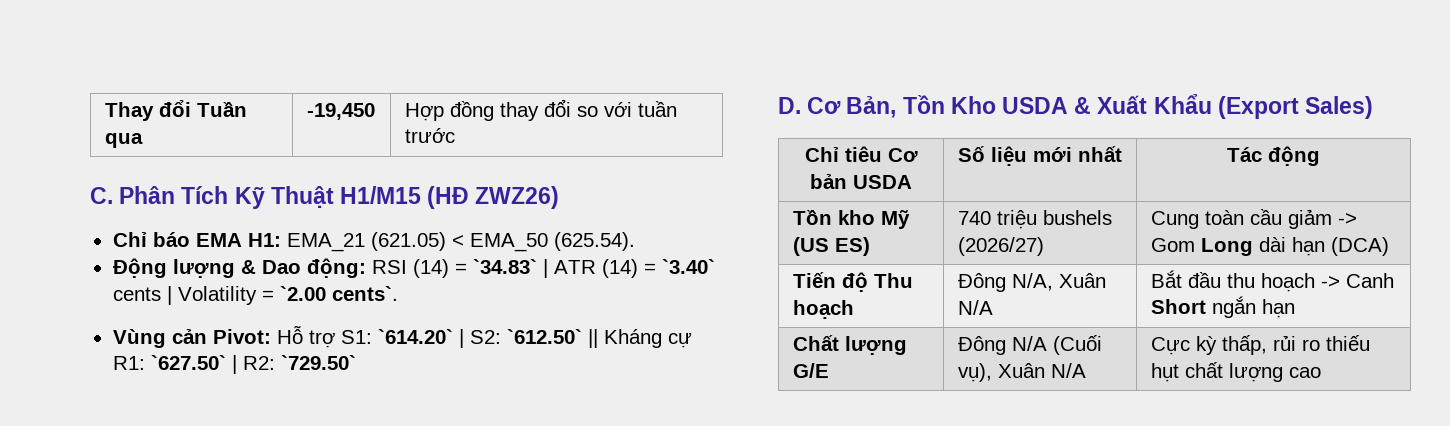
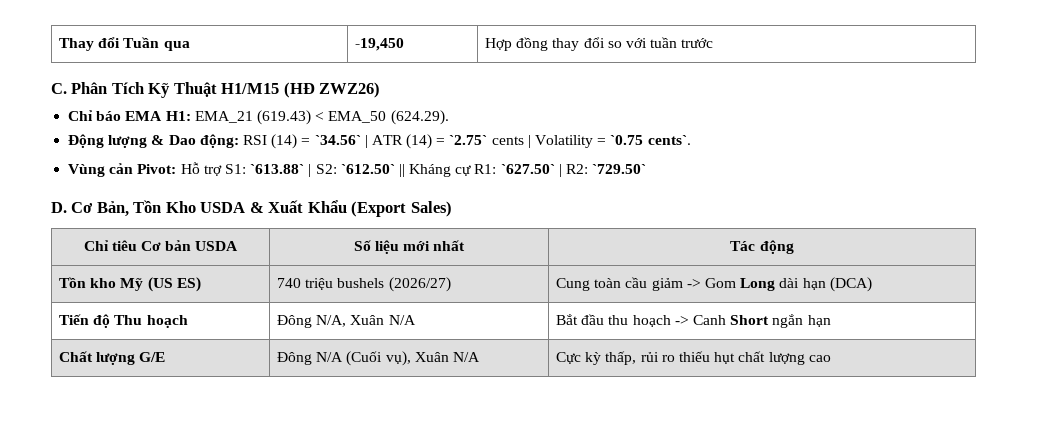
- Chỉ báo EMA H1: EMA_21 (621.05) < EMA_50 (625.54).
+ Chỉ báo EMA H1: EMA_21 (619.43) < EMA_50 (624.29).
- Động lượng & Dao động: RSI (14) = `34.83` | ATR (14) = `3.40` cents | Volatility = `2.00 cents`.
+ Động lượng & Dao động: RSI (14) = `34.56` | ATR (14) = `2.75` cents | Volatility = `0.75 cents`.
- Vùng cản Pivot: Hỗ trợ S1: `614.20` | S2: `612.50` || Kháng cự R1: `627.50` | R2: `729.50`
+ Vùng cản Pivot: Hỗ trợ S1: `613.88` | S2: `612.50` || Kháng cự R1: `627.50` | R2: `729.50`

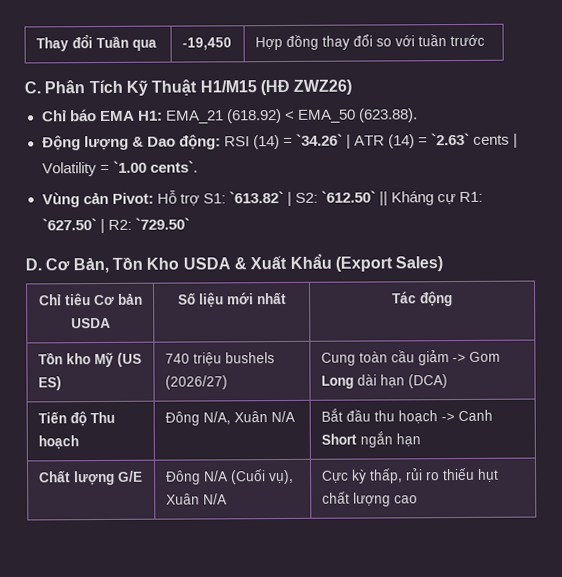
- Chỉ báo EMA H1: EMA_21 (619.43) < EMA_50 (624.29).
+ Chỉ báo EMA H1: EMA_21 (618.92) < EMA_50 (623.88).
- Động lượng & Dao động: RSI (14) = `34.56` | ATR (14) = `2.75` cents | Volatility = `0.75 cents`.
+ Động lượng & Dao động: RSI (14) = `34.26` | ATR (14) = `2.63` cents | Volatility = `1.00 cents`.
- Vùng cản Pivot: Hỗ trợ S1: `613.88` | S2: `612.50` || Kháng cự R1: `627.50` | R2: `729.50`
+ Vùng cản Pivot: Hỗ trợ S1: `613.82` | S2: `612.50` || Kháng cự R1: `627.50` | R2: `729.50`

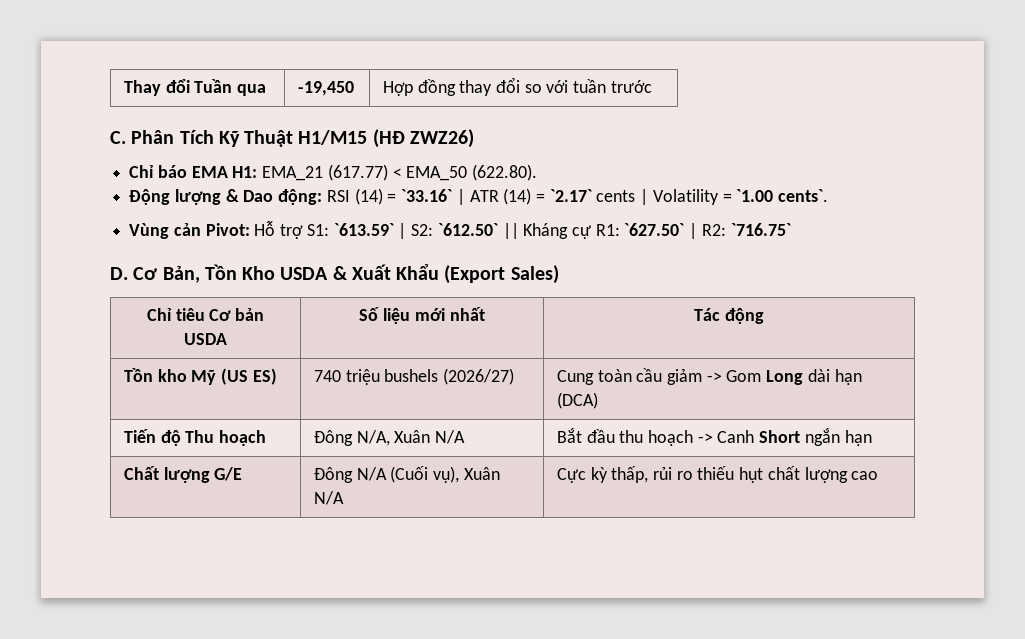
- Chỉ báo EMA H1: EMA_21 (618.92) < EMA_50 (623.88).
+ Chỉ báo EMA H1: EMA_21 (617.77) < EMA_50 (622.80).
- Động lượng & Dao động: RSI (14) = `34.26` | ATR (14) = `2.63` cents | Volatility = `1.00 cents`.
+ Động lượng & Dao động: RSI (14) = `33.16` | ATR (14) = `2.17` cents | Volatility = `1.00 cents`.
- Vùng cản Pivot: Hỗ trợ S1: `613.82` | S2: `612.50` || Kháng cự R1: `627.50` | R2: `729.50`
+ Vùng cản Pivot: Hỗ trợ S1: `613.59` | S2: `612.50` || Kháng cự R1: `627.50` | R2: `716.75`

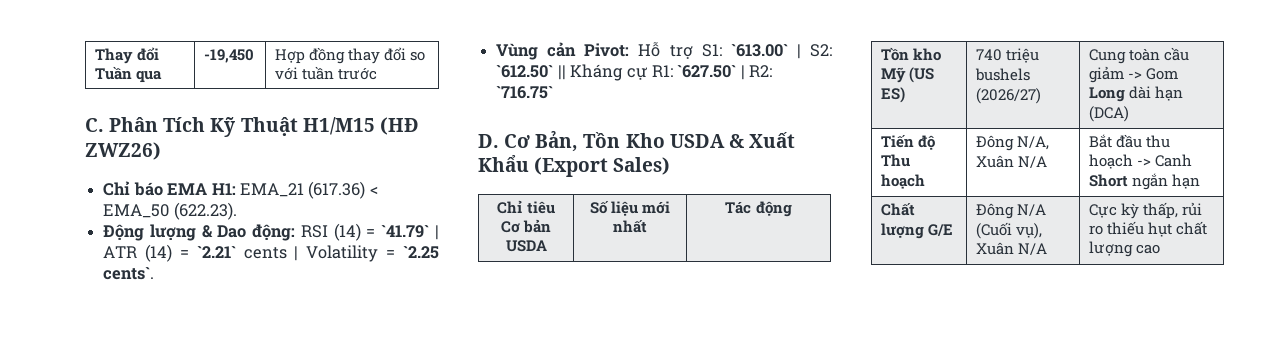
- Chỉ báo EMA H1: EMA_21 (617.77) < EMA_50 (622.80).
+ Chỉ báo EMA H1: EMA_21 (617.36) < EMA_50 (622.23).
- Động lượng & Dao động: RSI (14) = `33.16` | ATR (14) = `2.17` cents | Volatility = `1.00 cents`.
+ Động lượng & Dao động: RSI (14) = `41.79` | ATR (14) = `2.21` cents | Volatility = `2.25 cents`.
- Vùng cản Pivot: Hỗ trợ S1: `613.59` | S2: `612.50` || Kháng cự R1: `627.50` | R2: `716.75`
+ Vùng cản Pivot: Hỗ trợ S1: `613.00` | S2: `612.50` || Kháng cự R1: `627.50` | R2: `716.75`

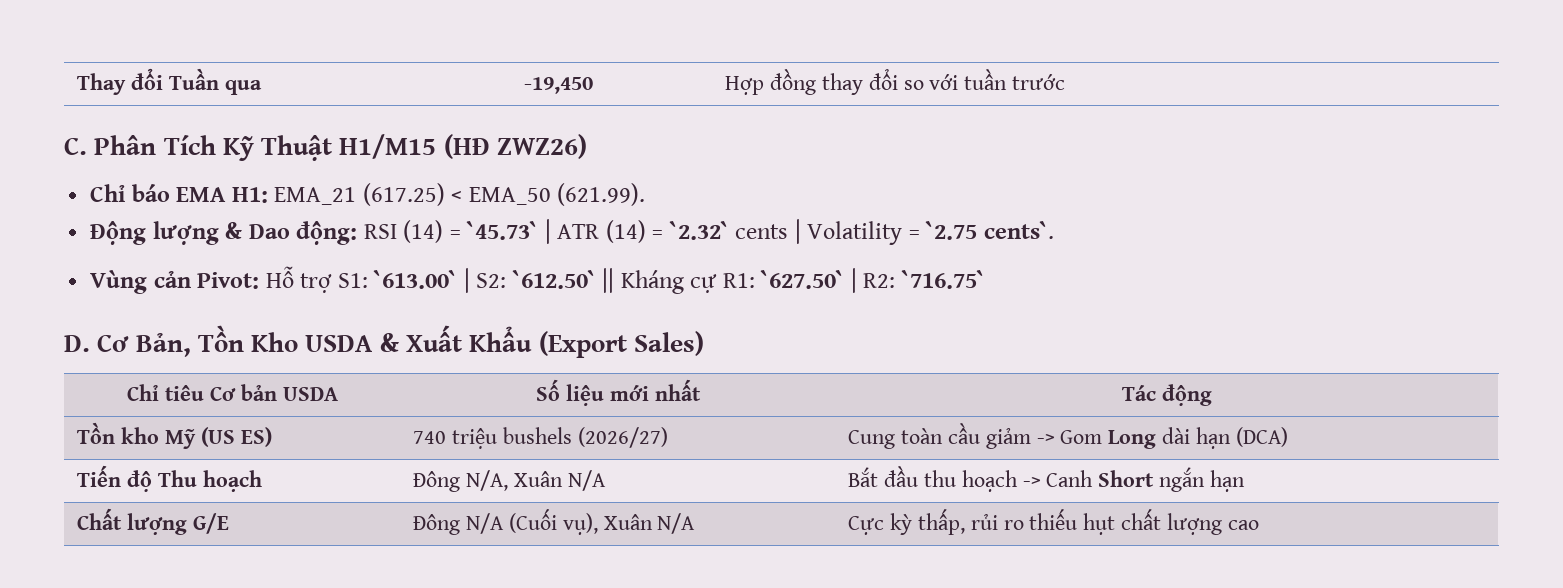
- Chỉ báo EMA H1: EMA_21 (617.36) < EMA_50 (622.23).
+ Chỉ báo EMA H1: EMA_21 (617.25) < EMA_50 (621.99).
- Động lượng & Dao động: RSI (14) = `41.79` | ATR (14) = `2.21` cents | Volatility = `2.25 cents`.
+ Động lượng & Dao động: RSI (14) = `45.73` | ATR (14) = `2.32` cents | Volatility = `2.75 cents`.

